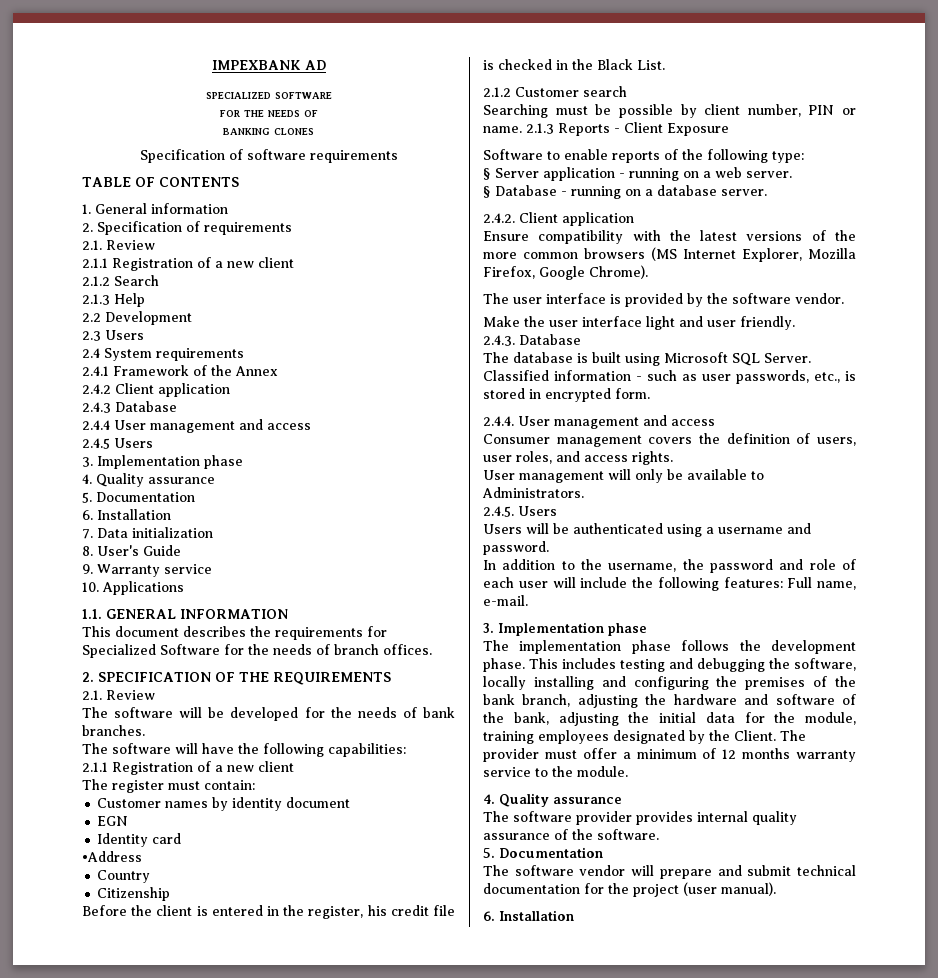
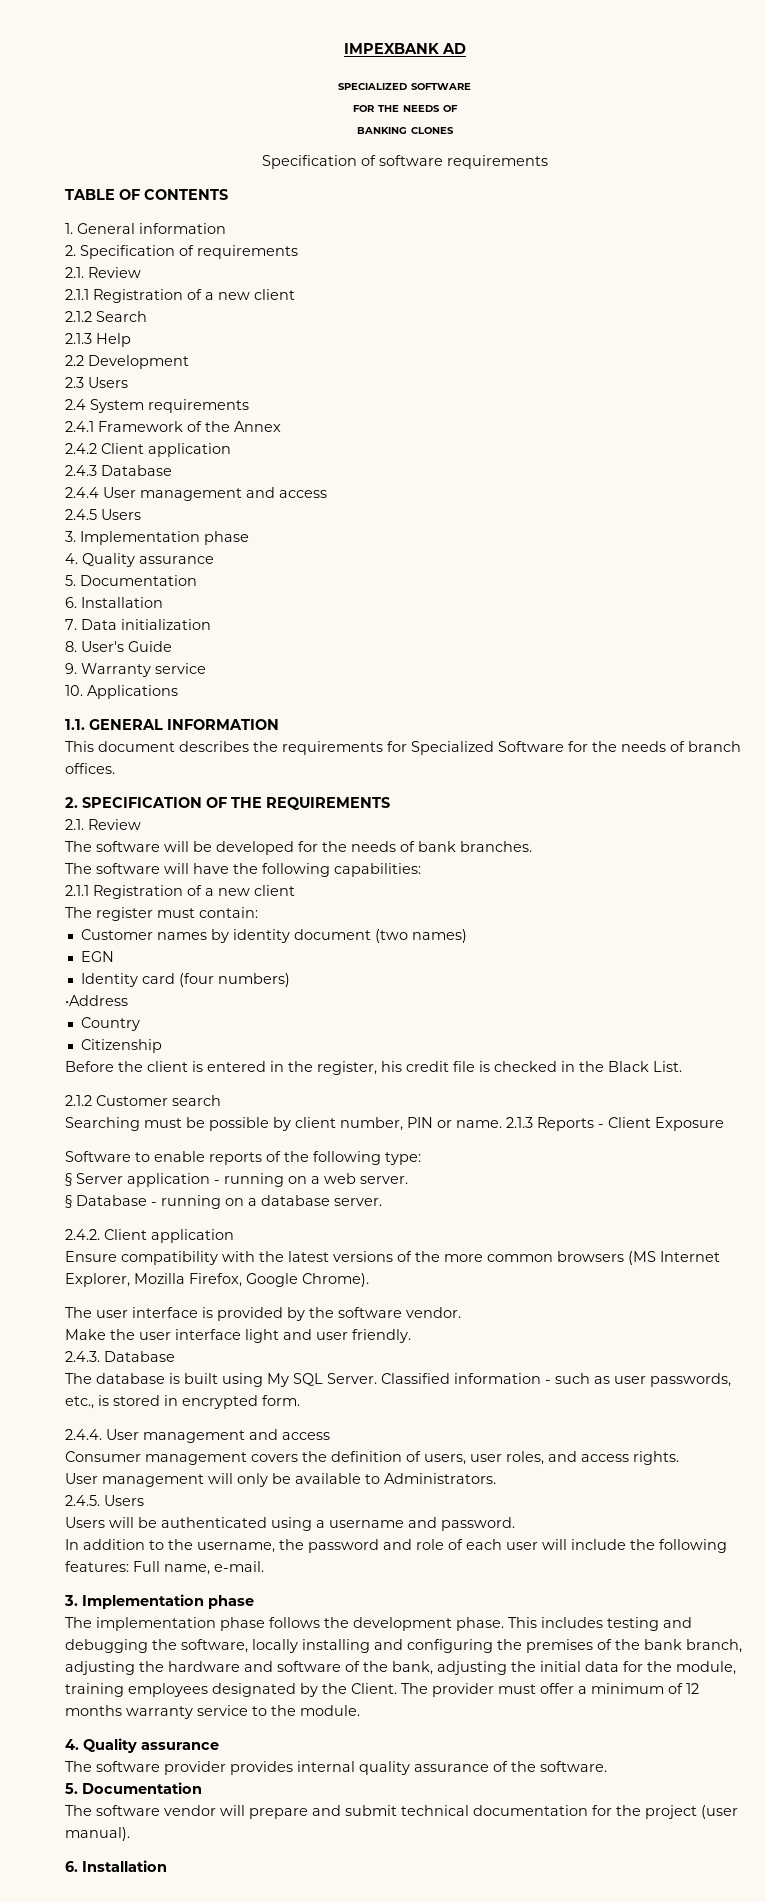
- Customer names by identity document
+ Customer names by identity document (two names)
- Identity card
+ Identity card (four numbers)
- The database is built using Microsoft SQL Server.
+ The database is built using My SQL Server.

